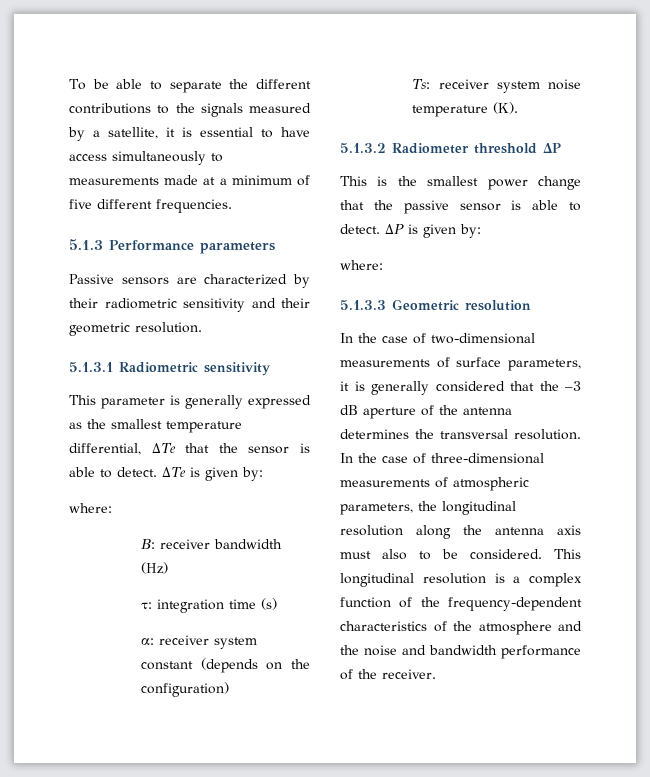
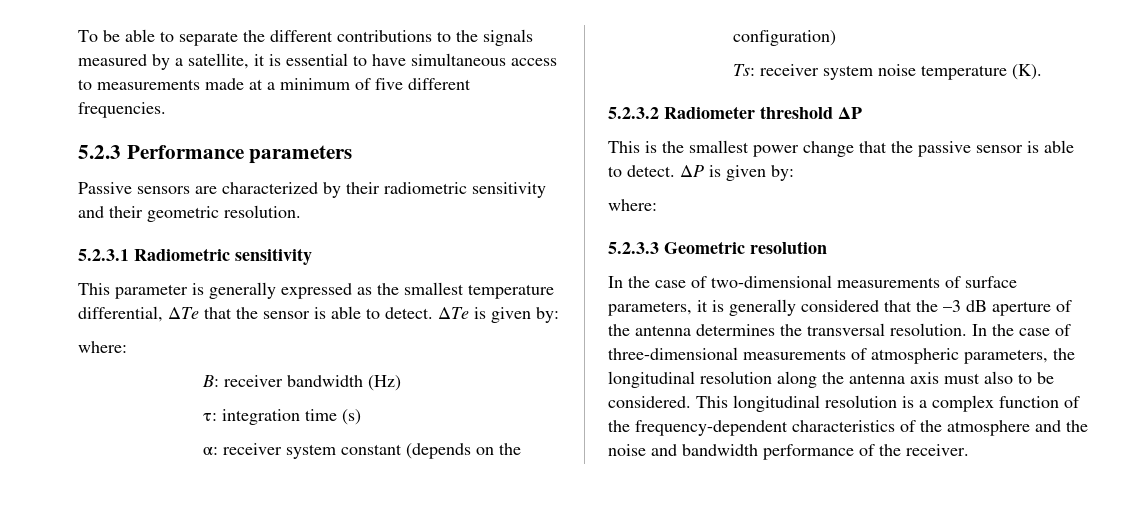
- To be able to separate the different contributions to the signals measured by a satellite, it is essential to have access simultaneously to measurements made at a minimum of five different frequencies.
+ To be able to separate the different contributions to the signals measured by a satellite, it is essential to have simultaneous access to measurements made at a minimum of five different frequencies.
- 5.1.3 Performance parameters
+ 5.2.3 Performance parameters
- 5.1.3.1 Radiometric sensitivity
+ 5.2.3.1 Radiometric sensitivity
- 5.1.3.2 Radiometer threshold ΔP
+ 5.2.3.2 Radiometer threshold ΔP
- 5.1.3.3 Geometric resolution
+ 5.2.3.3 Geometric resolution

